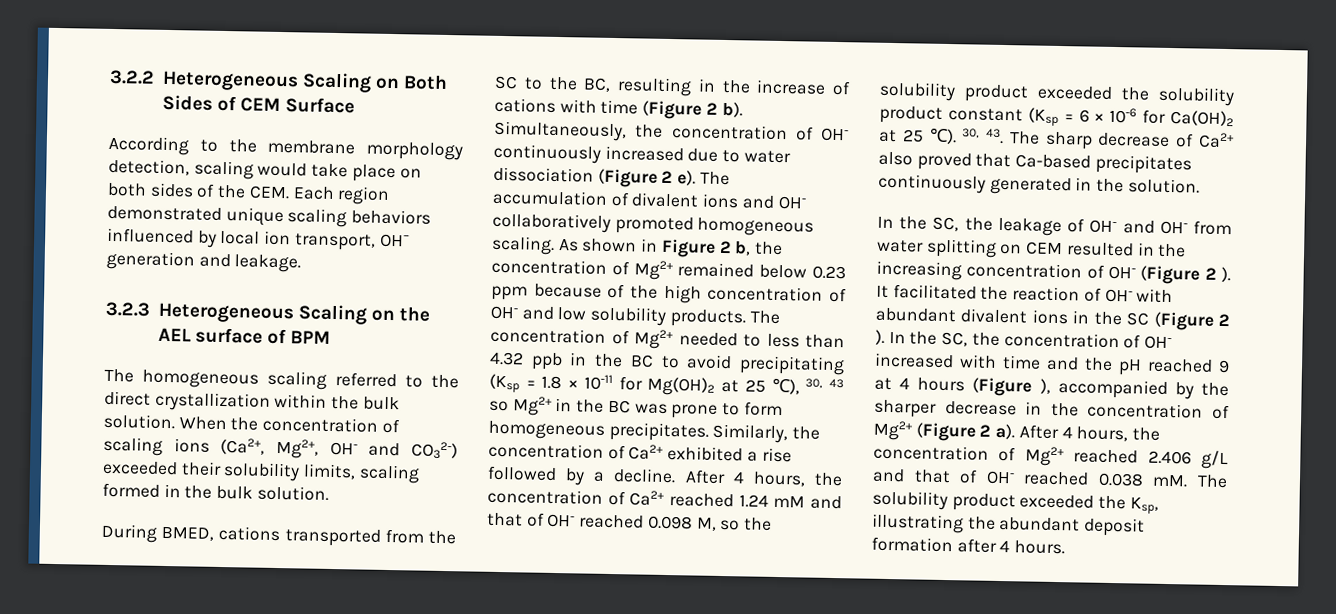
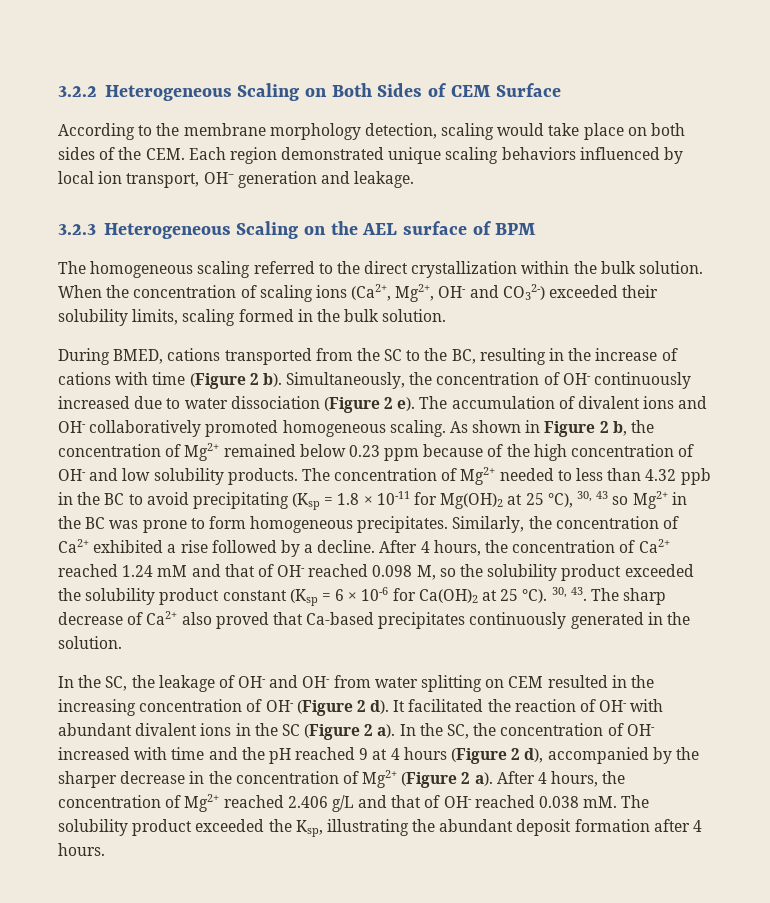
- In the SC, the leakage of OH- and OH- from water splitting on CEM resulted in the increasing concentration of OH- (Figure 2 ).
+ In the SC, the leakage of OH- and OH- from water splitting on CEM resulted in the increasing concentration of OH- (Figure 2 d).
- It facilitated the reaction of OH- with abundant divalent ions in the SC (Figure 2 ).
+ It facilitated the reaction of OH- with abundant divalent ions in the SC (Figure 2 a).
- In the SC, the concentration of OH- increased with time and the pH reached 9 at 4 hours (Figure ), accompanied by the sharper decrease in the concentration of Mg2+ (Figure 2 a).
+ In the SC, the concentration of OH- increased with time and the pH reached 9 at 4 hours (Figure 2 d), accompanied by the sharper decrease in the concentration of Mg2+ (Figure 2 a).

